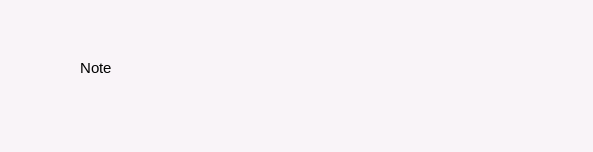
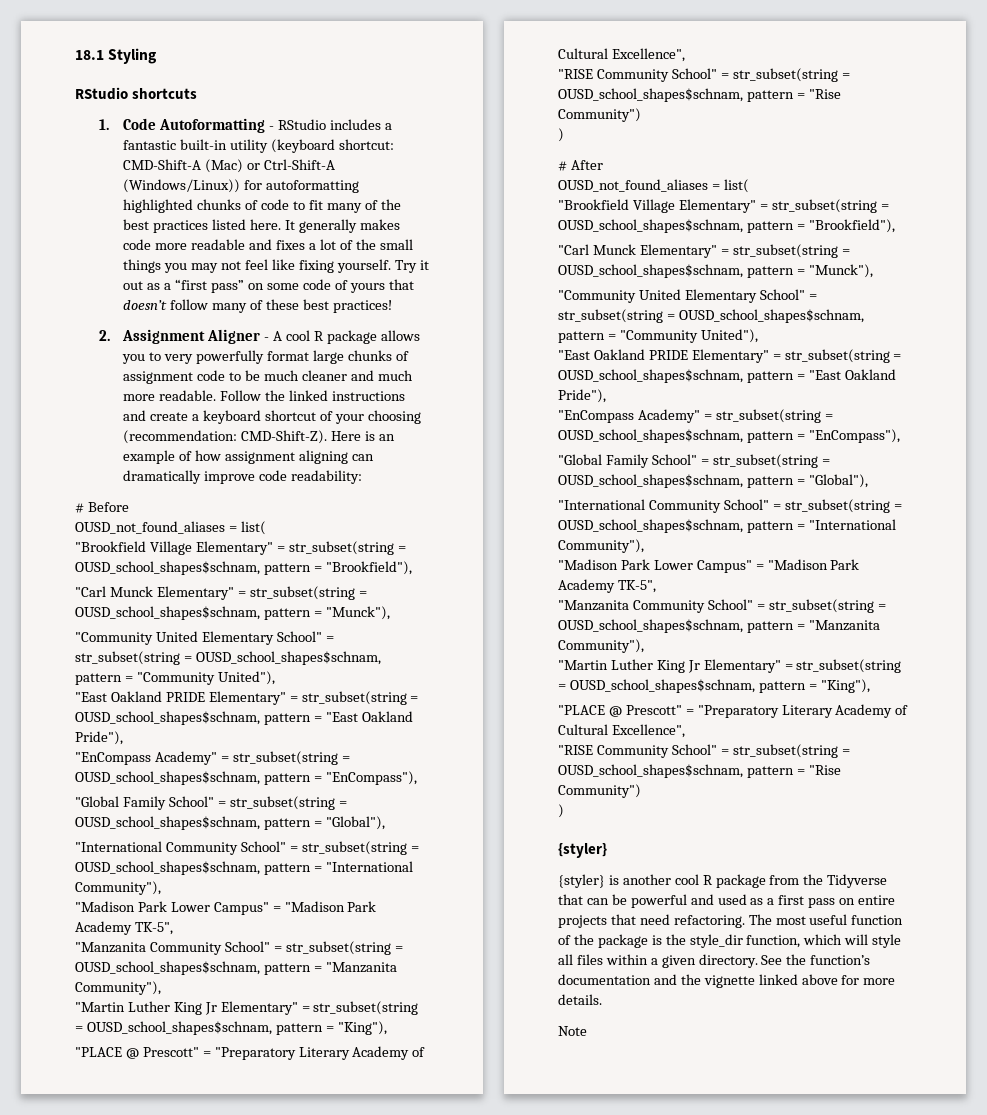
+ 18.1 Styling
+ RStudio shortcuts
+ 1. Code Autoformatting - RStudio includes a fantastic built-in utility (keyboard shortcut: CMD-Shift-A (Mac) or Ctrl-Shift-A (Windows/Linux)) for autoformatting highlighted chunks of code to fit many of the best practices listed here. It generally makes code more readable and fixes a lot of the small things you may not feel like fixing yourself. Try it out as a “first pass” on some code of yours that doesn’t follow many of these best practices!
+ 2. Assignment Aligner - A cool R package allows you to very powerfully format large chunks of assignment code to be much cleaner and much more readable. Follow the linked instructions and create a keyboard shortcut of your choosing (recommendation: CMD-Shift-Z). Here is an example of how assignment aligning can dramatically improve code readability:
+ # Before
+ OUSD_not_found_aliases = list(
+ "Brookfield Village Elementary" = str_subset(string = OUSD_school_shapes$schnam, pattern = "Brookfield"),
+ "Carl Munck Elementary" = str_subset(string = OUSD_school_shapes$schnam, pattern = "Munck"),
+ "Community United Elementary School" = str_subset(string = OUSD_school_shapes$schnam, pattern = "Community United"),
+ "East Oakland PRIDE Elementary" = str_subset(string = OUSD_school_shapes$schnam, pattern = "East Oakland Pride"),
+ "EnCompass Academy" = str_subset(string = OUSD_school_shapes$schnam, pattern = "EnCompass"),
+ "Global Family School" = str_subset(string = OUSD_school_shapes$schnam, pattern = "Global"),
+ "International Community School" = str_subset(string = OUSD_school_shapes$schnam, pattern = "International Community"),
+ "Madison Park Lower Campus" = "Madison Park Academy TK-5",
+ "Manzanita Community School" = str_subset(string = OUSD_school_shapes$schnam, pattern = "Manzanita Community"),
+ "Martin Luther King Jr Elementary" = str_subset(string = OUSD_school_shapes$schnam, pattern = "King"),
+ "PLACE @ Prescott" = "Preparatory Literary Academy of Cultural Excellence",
+ "RISE Community School" = str_subset(string = OUSD_school_shapes$schnam, pattern = "Rise Community")
+ )
+ # After
+ OUSD_not_found_aliases = list(
+ "Brookfield Village Elementary" = str_subset(string = OUSD_school_shapes$schnam, pattern = "Brookfield"),
+ "Carl Munck Elementary" = str_subset(string = OUSD_school_shapes$schnam, pattern = "Munck"),
+ "Community United Elementary School" = str_subset(string = OUSD_school_shapes$schnam, pattern = "Community United"),
+ "East Oakland PRIDE Elementary" = str_subset(string = OUSD_school_shapes$schnam, pattern = "East Oakland Pride"),
+ "EnCompass Academy" = str_subset(string = OUSD_school_shapes$schnam, pattern = "EnCompass"),
+ "Global Family School" = str_subset(string = OUSD_school_shapes$schnam, pattern = "Global"),
+ "International Community School" = str_subset(string = OUSD_school_shapes$schnam, pattern = "International Community"),
+ "Madison Park Lower Campus" = "Madison Park Academy TK-5",
+ "Manzanita Community School" = str_subset(string = OUSD_school_shapes$schnam, pattern = "Manzanita Community"),
+ "Martin Luther King Jr Elementary" = str_subset(string = OUSD_school_shapes$schnam, pattern = "King"),
+ "PLACE @ Prescott" = "Preparatory Literary Academy of Cultural Excellence",
+ "RISE Community School" = str_subset(string = OUSD_school_shapes$schnam, pattern = "Rise Community")
+ )
+ {styler}
+ {styler} is another cool R package from the Tidyverse that can be powerful and used as a first pass on entire projects that need refactoring. The most useful function of the package is the style_dir function, which will style all files within a given directory. See the function’s documentation and the vignette linked above for more details.

